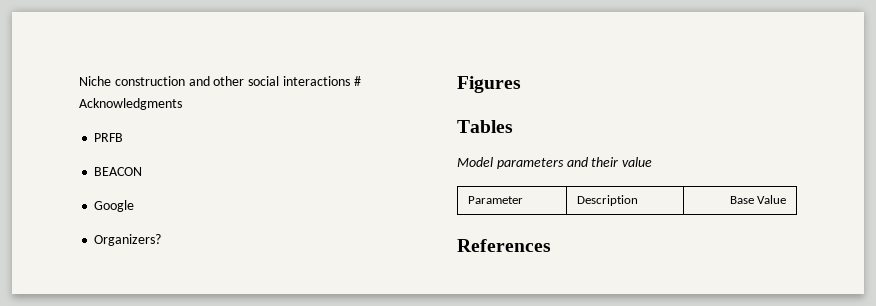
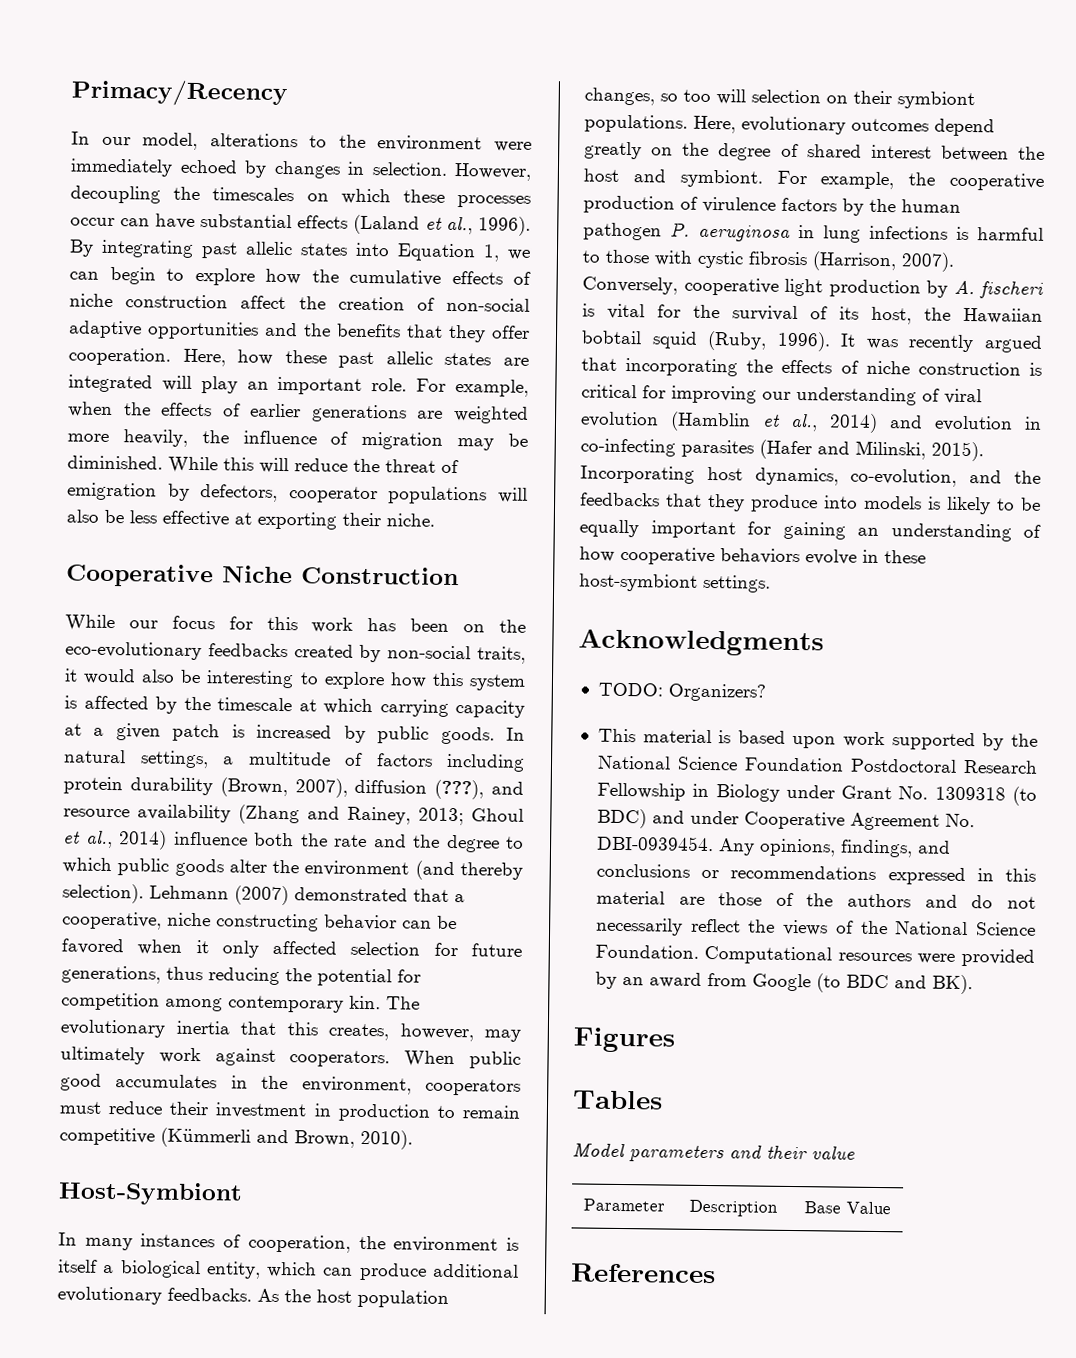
- Niche construction and other social interactions # Acknowledgments
- PRFB
- BEACON
- Google
- Organizers?
+ Primacy/Recency
+ In our model, alterations to the environment were immediately echoed by changes in selection. However, decoupling the timescales on which these processes occur can have substantial effects (Laland et al., 1996). By integrating past allelic states into Equation 1, we can begin to explore how the cumulative effects of niche construction affect the creation of non-social adaptive opportunities and the benefits that they offer cooperation. Here, how these past allelic states are integrated will play an important role. For example, when the effects of earlier generations are weighted more heavily, the influence of migration may be diminished. While this will reduce the threat of emigration by defectors, cooperator populations will also be less effective at exporting their niche.
+ Cooperative Niche Construction
+ While our focus for this work has been on the eco-evolutionary feedbacks created by non-social traits, it would also be interesting to explore how this system is affected by the timescale at which carrying capacity at a given patch is increased by public goods. In natural settings, a multitude of factors including protein durability (Brown, 2007), diffusion (???), and resource availability (Zhang and Rainey, 2013; Ghoul et al., 2014) influence both the rate and the degree to which public goods alter the environment (and thereby selection). Lehmann (2007) demonstrated that a cooperative, niche constructing behavior can be favored when it only affected selection for future generations, thus reducing the potential for competition among contemporary kin. The evolutionary inertia that this creates, however, may ultimately work against cooperators. When public good accumulates in the environment, cooperators must reduce their investment in production to remain competitive (Kümmerli and Brown, 2010).
+ Host-Symbiont
+ In many instances of cooperation, the environment is itself a biological entity, which can produce additional evolutionary feedbacks. As the host population changes, so too will selection on their symbiont populations. Here, evolutionary outcomes depend greatly on the degree of shared interest between the host and symbiont. For example, the cooperative production of virulence factors by the human pathogen P. aeruginosa in lung infections is harmful to those with cystic fibrosis (Harrison, 2007). Conversely, cooperative light production by A. fischeri is vital for the survival of its host, the Hawaiian bobtail squid (Ruby, 1996). It was recently argued that incorporating the effects of niche construction is critical for improving our understanding of viral evolution (Hamblin et al., 2014) and evolution in co-infecting parasites (Hafer and Milinski, 2015). Incorporating host dynamics, co-evolution, and the feedbacks that they produce into models is likely to be equally important for gaining an understanding of how cooperative behaviors evolve in these host-symbiont settings.
+ Acknowledgments
+ TODO: Organizers?
+ This material is based upon work supported by the National Science Foundation Postdoctoral Research Fellowship in Biology under Grant No. 1309318 (to BDC) and under Cooperative Agreement No. DBI-0939454. Any opinions, findings, and conclusions or recommendations expressed in this material are those of the authors and do not necessarily reflect the views of the National Science Foundation. Computational resources were provided by an award from Google (to BDC and BK).

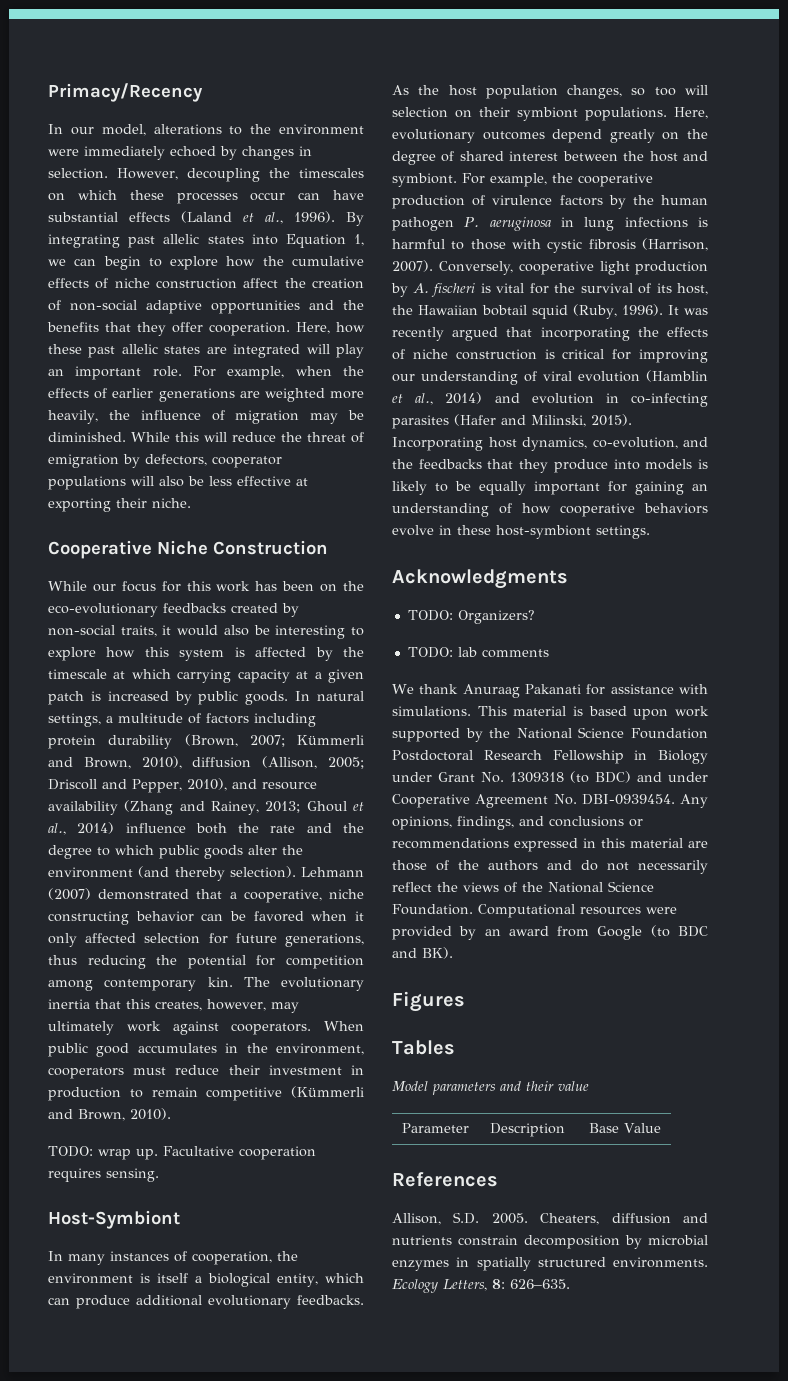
- In natural settings, a multitude of factors including protein durability (Brown, 2007), diffusion (???), and resource availability (Zhang and Rainey, 2013; Ghoul et al., 2014) influence both the rate and the degree to which public goods alter the environment (and thereby selection).
+ In natural settings, a multitude of factors including protein durability (Brown, 2007; Kümmerli and Brown, 2010), diffusion (Allison, 2005; Driscoll and Pepper, 2010), and resource availability (Zhang and Rainey, 2013; Ghoul et al., 2014) influence both the rate and the degree to which public goods alter the environment (and thereby selection).
+ TODO: wrap up. Facultative cooperation requires sensing.
+ TODO: lab comments
+ We thank Anuraag Pakanati for assistance with simulations.
+ Allison, S.D. 2005. Cheaters, diffusion and nutrients constrain decomposition by microbial enzymes in spatially structured environments. Ecology Letters, 8: 626–635.

